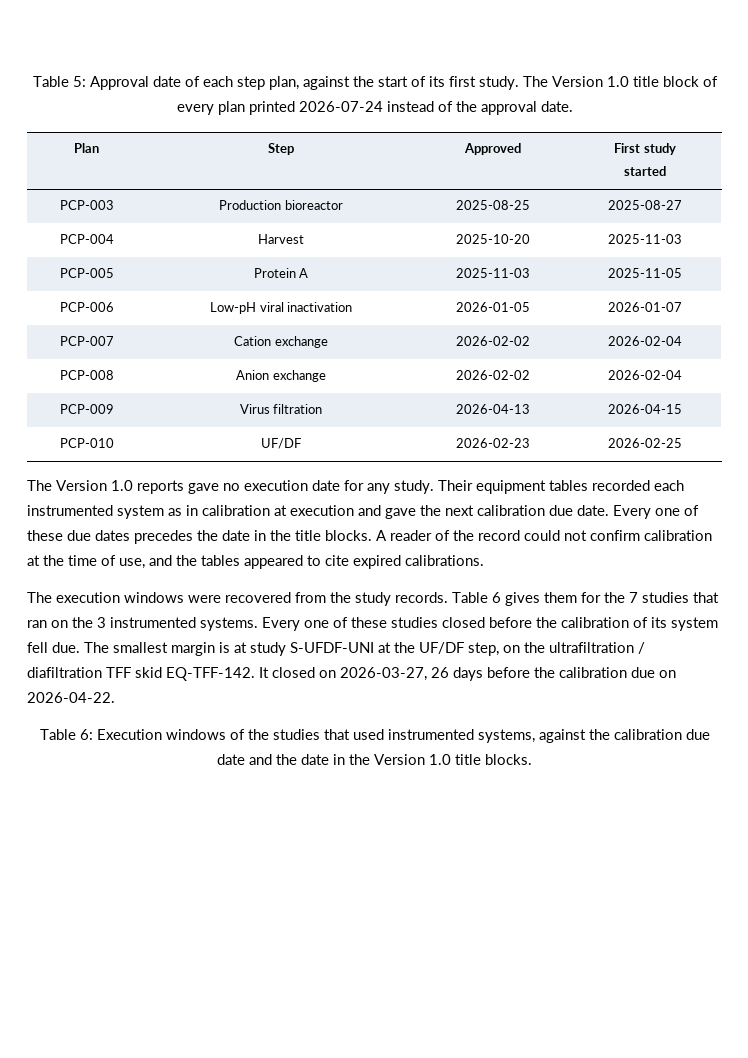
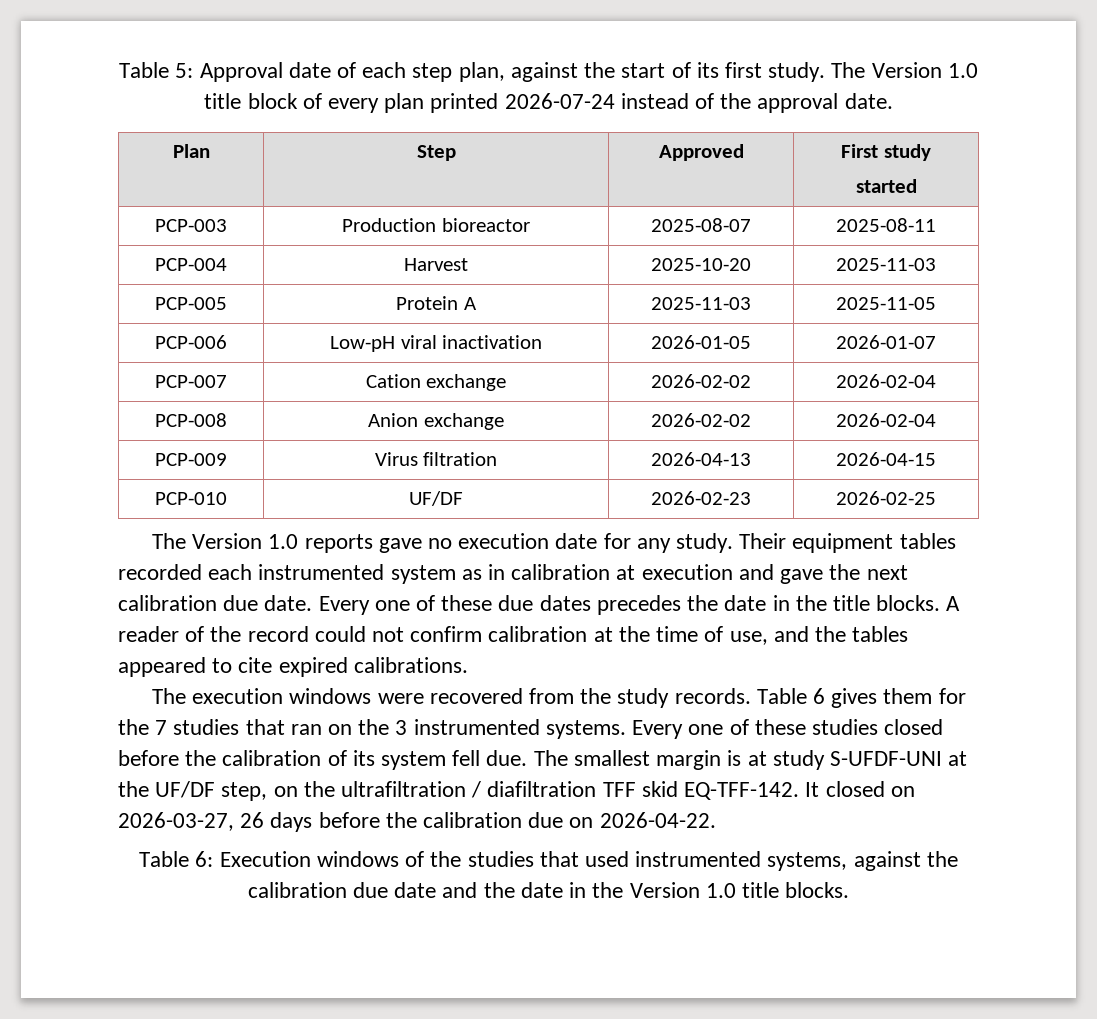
- PCP-003 | Production bioreactor | 2025-08-25 | 2025-08-27
+ PCP-003 | Production bioreactor | 2025-08-07 | 2025-08-11

